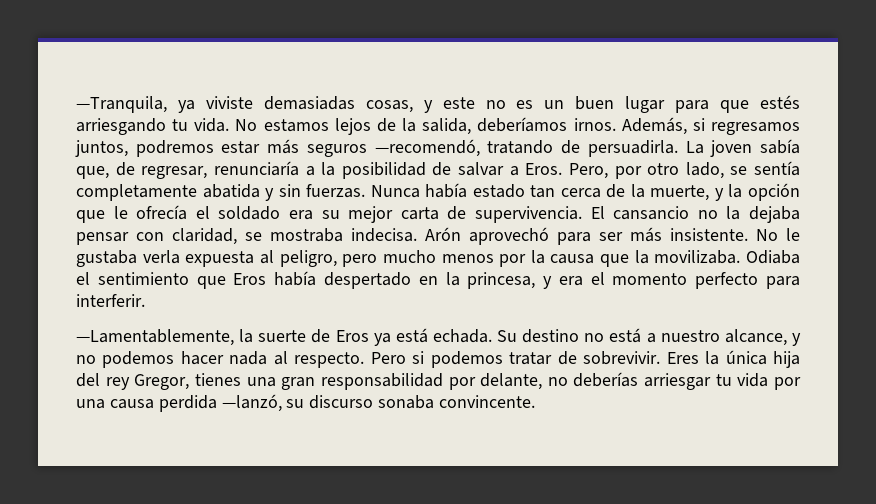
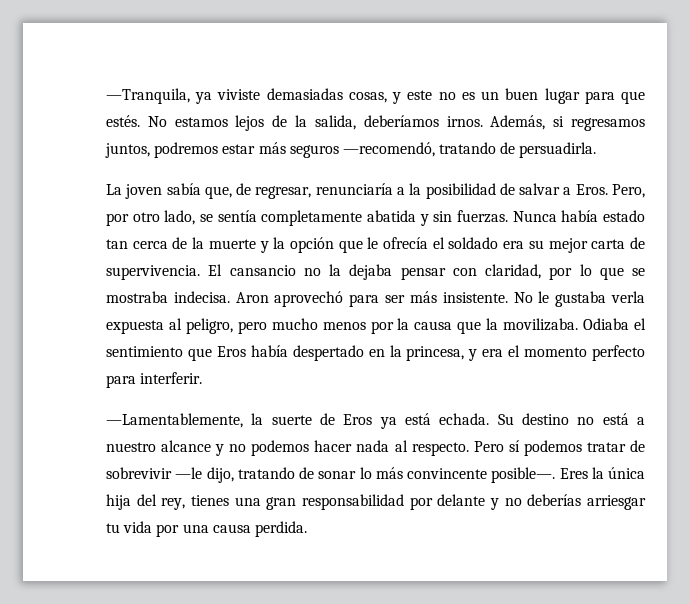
- —Tranquila, ya viviste demasiadas cosas, y este no es un buen lugar para que estés arriesgando tu vida.
+ —Tranquila, ya viviste demasiadas cosas, y este no es un buen lugar para que estés.
- Además, si regresamos juntos, podremos estar más seguros —recomendó, tratando de persuadirla. La joven sabía que, de regresar, renunciaría a la posibilidad de salvar a Eros.
+ Además, si regresamos juntos, podremos estar más seguros —recomendó, tratando de persuadirla.
+ La joven sabía que, de regresar, renunciaría a la posibilidad de salvar a Eros.
- Nunca había estado tan cerca de la muerte, y la opción que le ofrecía el soldado era su mejor carta de supervivencia.
+ Nunca había estado tan cerca de la muerte y la opción que le ofrecía el soldado era su mejor carta de supervivencia.
- El cansancio no la dejaba pensar con claridad, se mostraba indecisa.
+ El cansancio no la dejaba pensar con claridad, por lo que se mostraba indecisa.
- Arón aprovechó para ser más insistente.
+ Aron aprovechó para ser más insistente.
- Su destino no está a nuestro alcance, y no podemos hacer nada al respecto.
+ Su destino no está a nuestro alcance y no podemos hacer nada al respecto.
- Pero si podemos tratar de sobrevivir.
+ Pero sí podemos tratar de sobrevivir —le dijo, tratando de sonar lo más convincente posible—.
- Eres la única hija del rey Gregor, tienes una gran responsabilidad por delante, no deberías arriesgar tu vida por una causa perdida —lanzó, su discurso sonaba convincente.
+ Eres la única hija del rey, tienes una gran responsabilidad por delante y no deberías arriesgar tu vida por una causa perdida.

